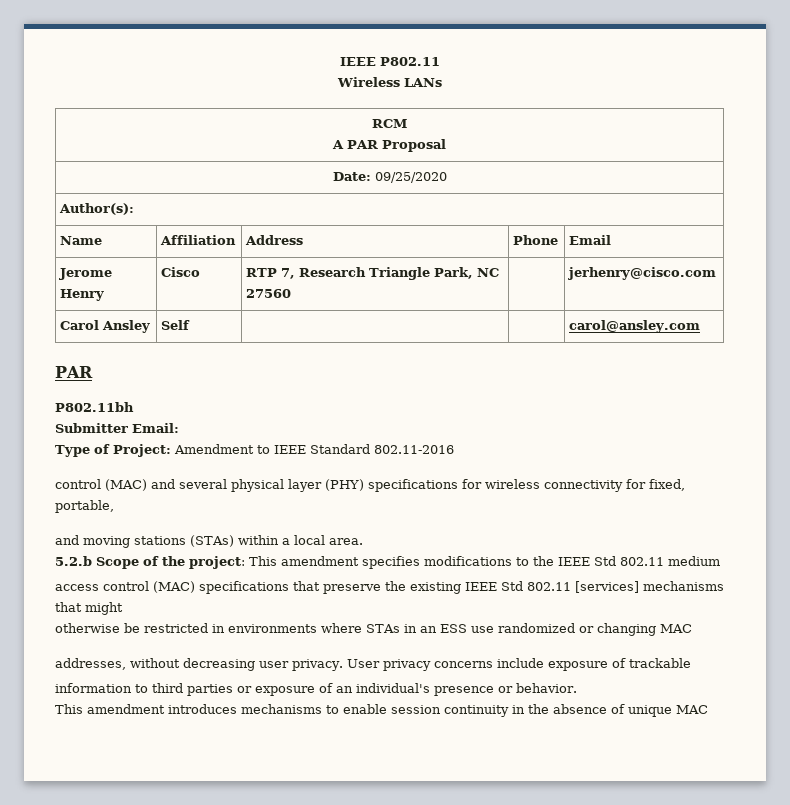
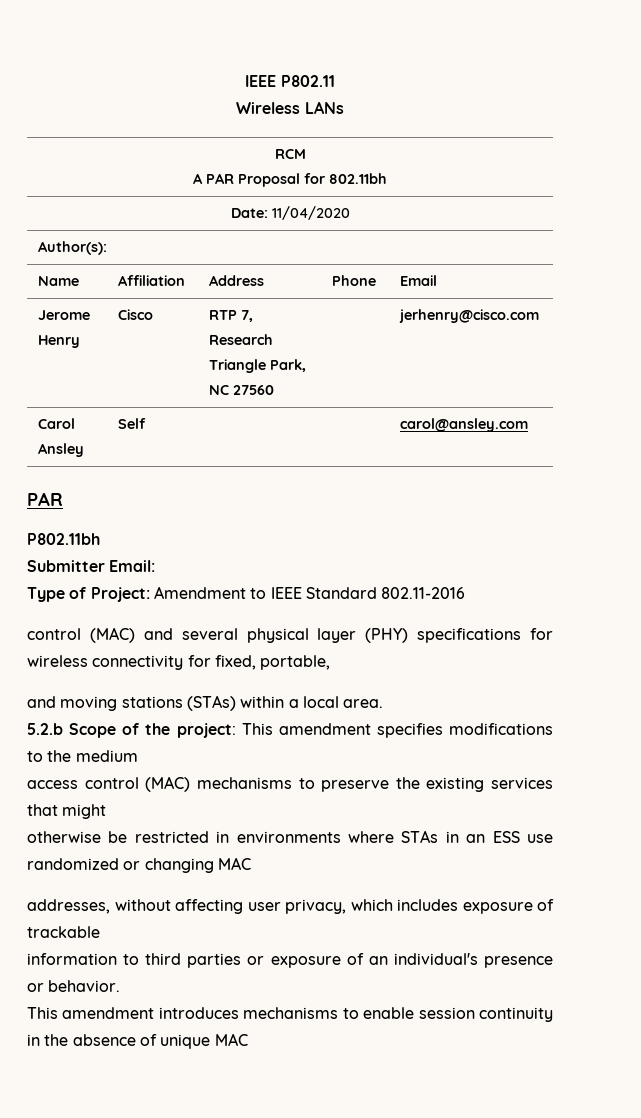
  RCM
- A PAR Proposal
+ A PAR Proposal for 802.11bh
- Date: 09/25/2020
+ Date: 11/04/2020
- 5.2.b Scope of the project: This amendment specifies modifications to the IEEE Std 802.11 medium
+ 5.2.b Scope of the project: This amendment specifies modifications to the medium
- access control (MAC) specifications that preserve the existing IEEE Std 802.11 [services] mechanisms that might
+ access control (MAC) mechanisms to preserve the existing services that might
- addresses, without decreasing user privacy. User privacy concerns include exposure of trackable
+ addresses, without affecting user privacy, which includes exposure of trackable

